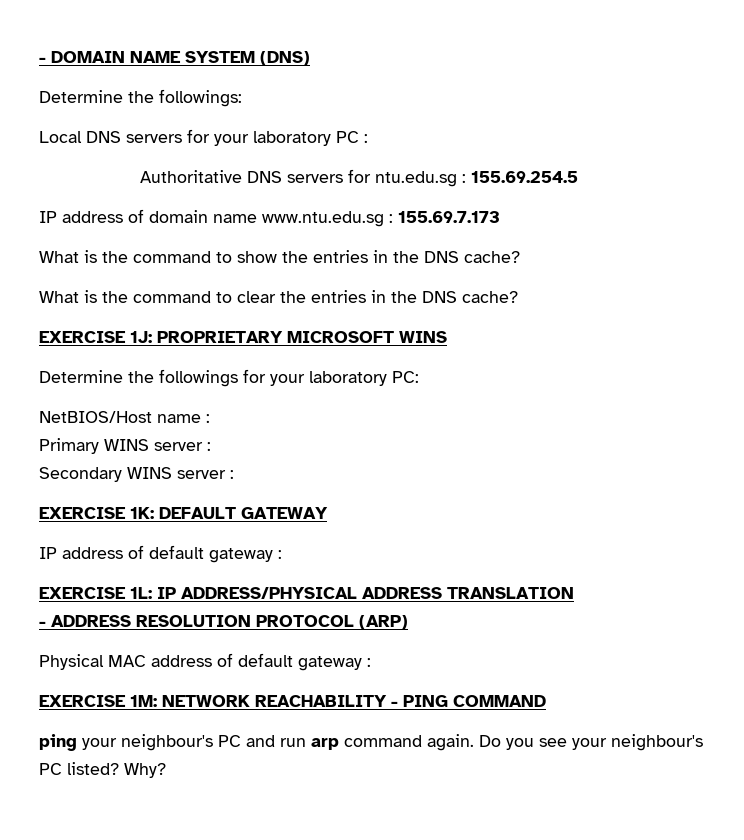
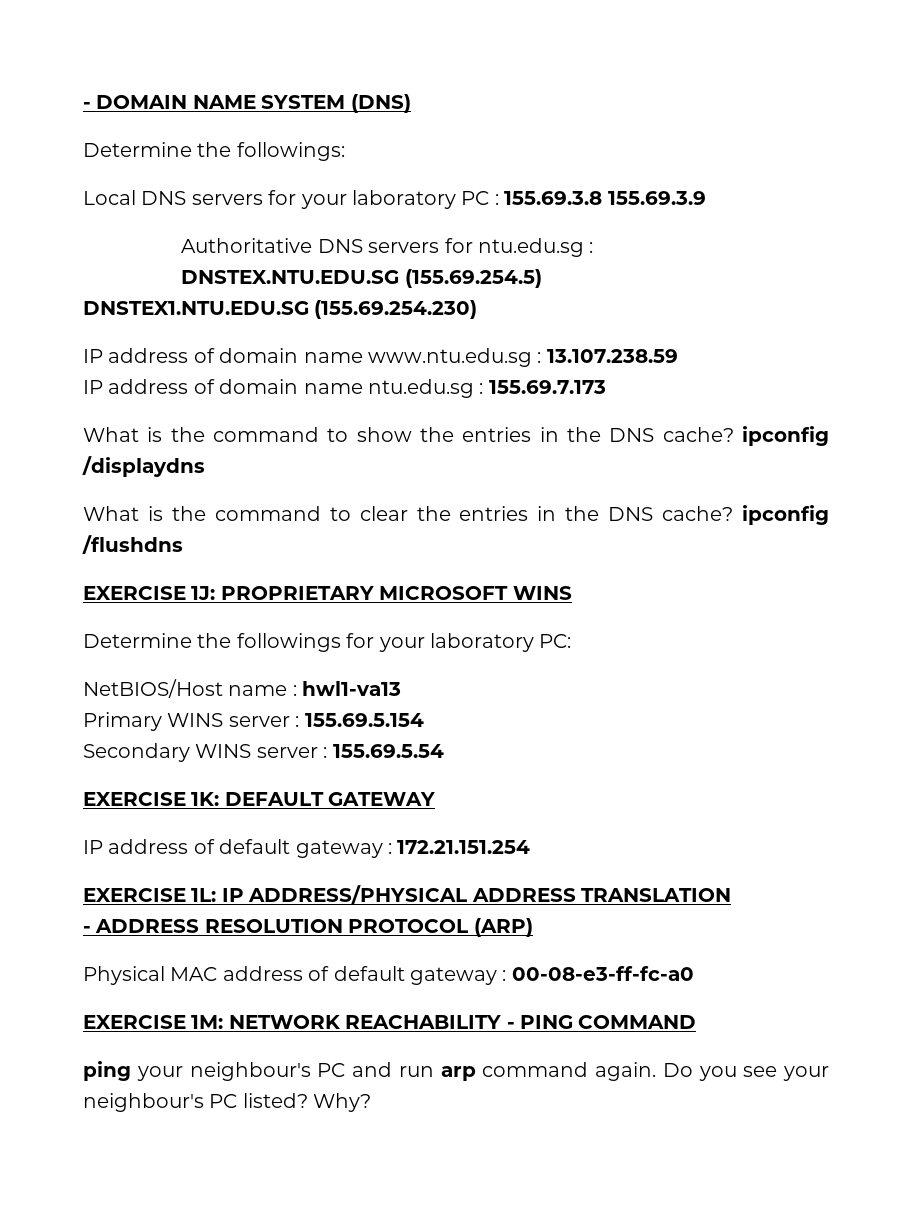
- Local DNS servers for your laboratory PC :
+ Local DNS servers for your laboratory PC : 155.69.3.8 155.69.3.9
- Authoritative DNS servers for ntu.edu.sg : 155.69.254.5
+ Authoritative DNS servers for ntu.edu.sg :
+ DNSTEX.NTU.EDU.SG (155.69.254.5)
+ DNSTEX1.NTU.EDU.SG (155.69.254.230)
- IP address of domain name www.ntu.edu.sg : 155.69.7.173
+ IP address of domain name www.ntu.edu.sg : 13.107.238.59
+ IP address of domain name ntu.edu.sg : 155.69.7.173
- What is the command to show the entries in the DNS cache?
+ What is the command to show the entries in the DNS cache? ipconfig /displaydns
- What is the command to clear the entries in the DNS cache?
+ What is the command to clear the entries in the DNS cache? ipconfig /flushdns
- NetBIOS/Host name :
+ NetBIOS/Host name : hwl1-va13
- Primary WINS server :
+ Primary WINS server : 155.69.5.154
- Secondary WINS server :
+ Secondary WINS server : 155.69.5.54
- IP address of default gateway :
+ IP address of default gateway : 172.21.151.254
- Physical MAC address of default gateway :
+ Physical MAC address of default gateway : 00-08-e3-ff-fc-a0

